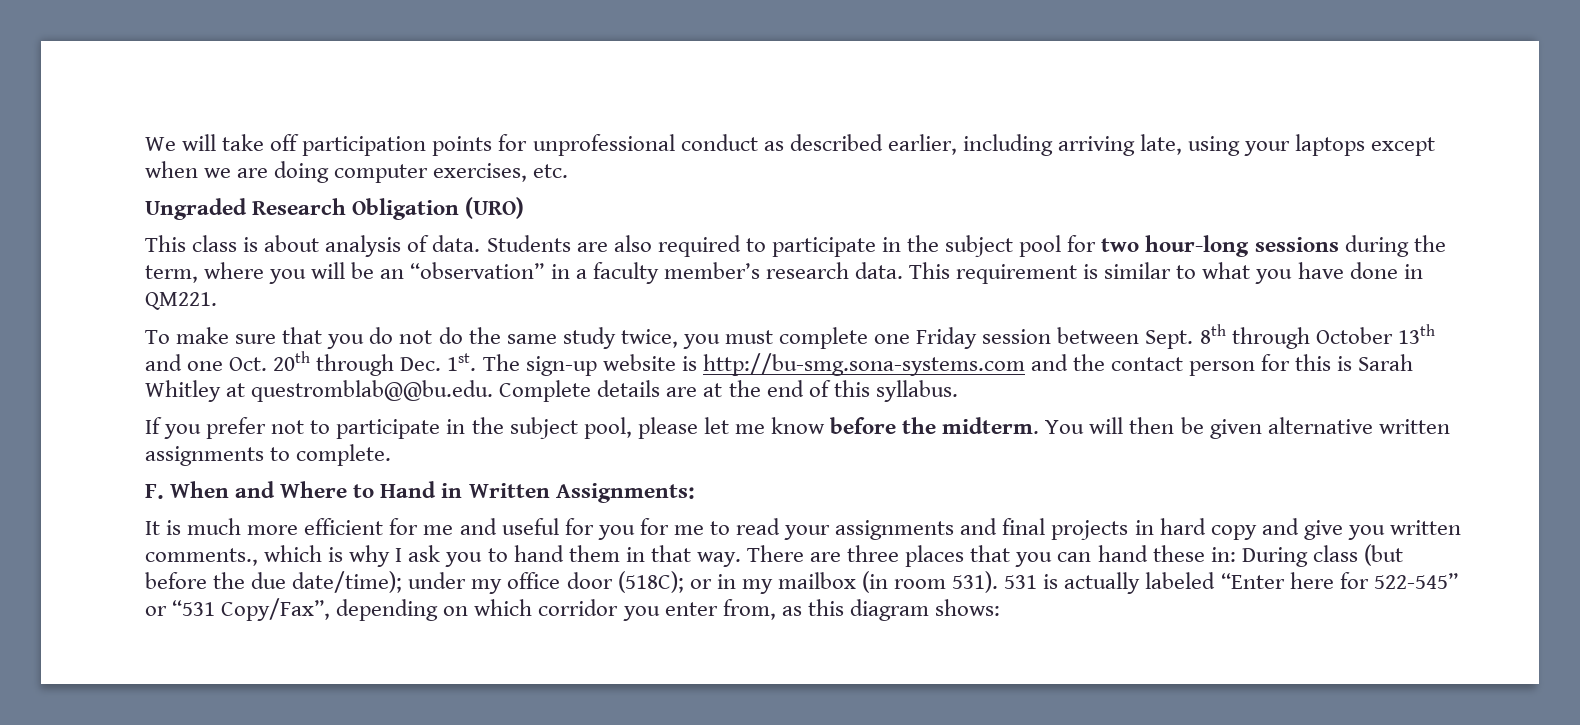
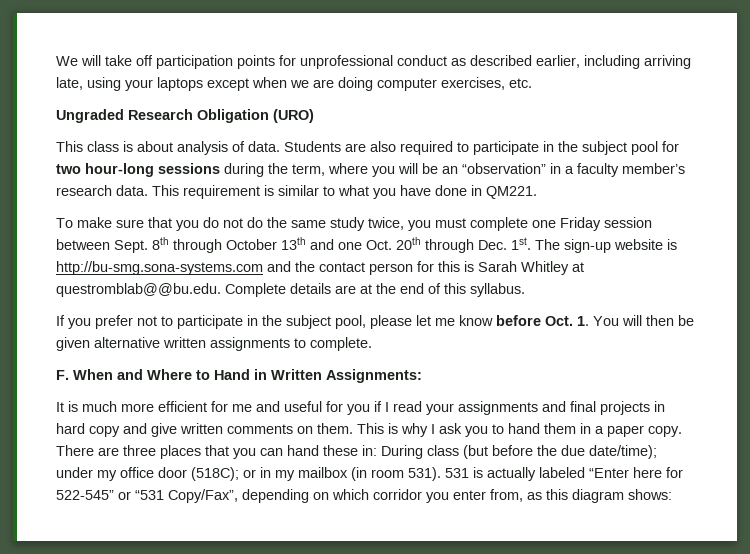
- If you prefer not to participate in the subject pool, please let me know before the midterm. You will then be given alternative written assignments to complete.
+ If you prefer not to participate in the subject pool, please let me know before Oct. 1. You will then be given alternative written assignments to complete.
- It is much more efficient for me and useful for you for me to read your assignments and final projects in hard copy and give you written comments., which is why I ask you to hand them in that way.
+ It is much more efficient for me and useful for you if I read your assignments and final projects in hard copy and give written comments on them. This is why I ask you to hand them in a paper copy.

